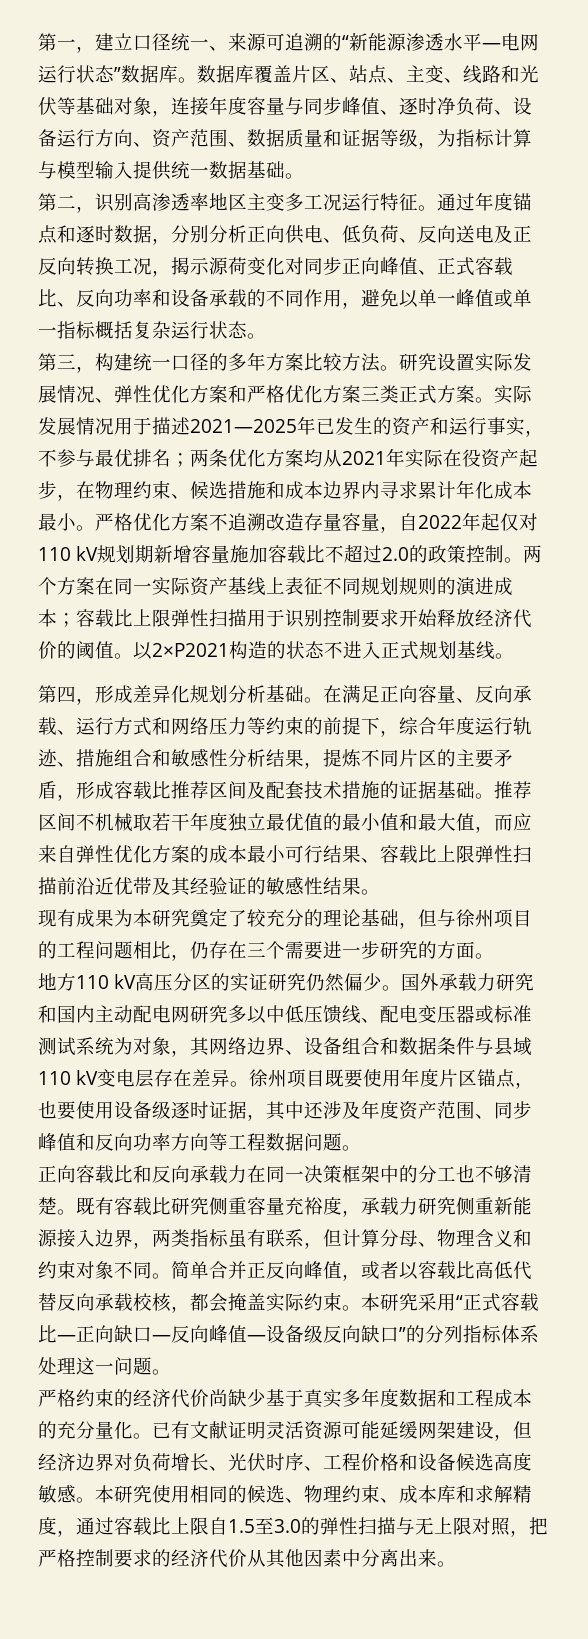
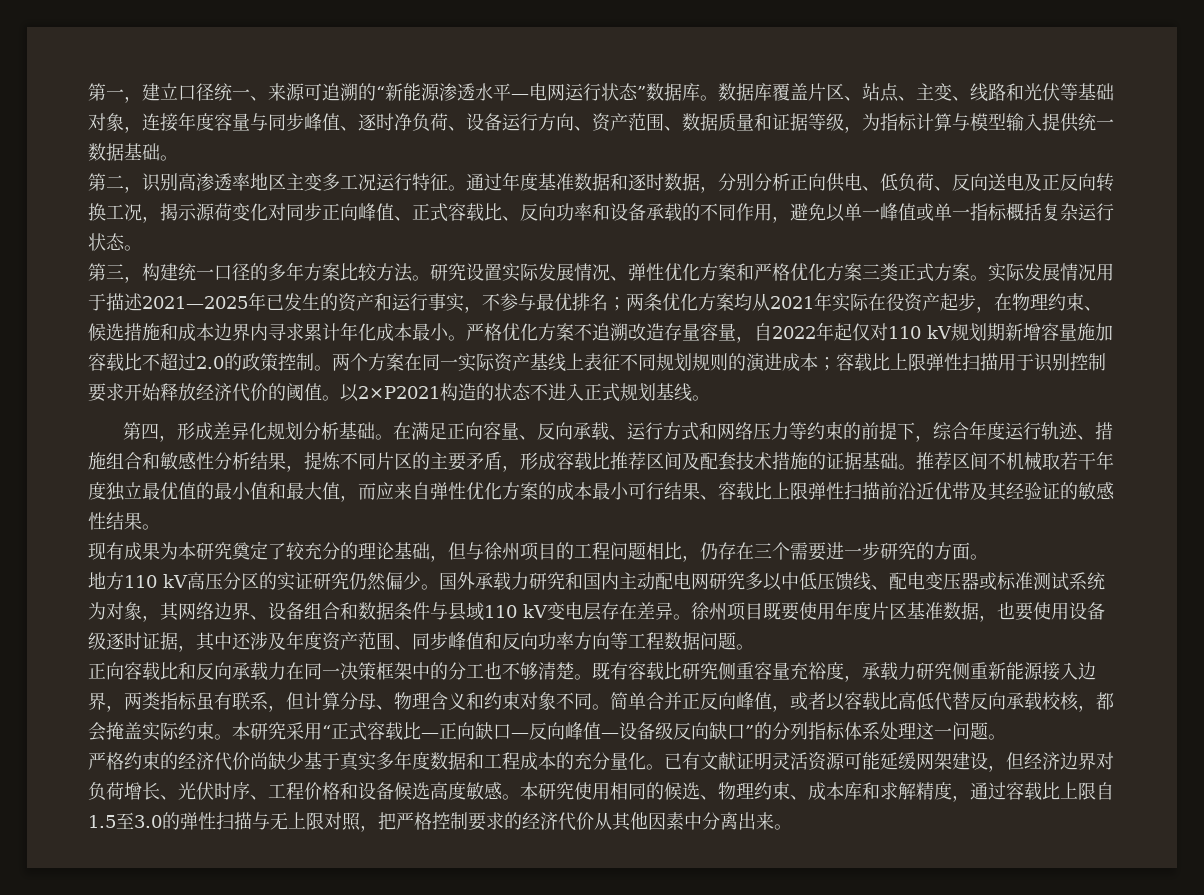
- 通过年度锚点和逐时数据，分别分析正向供电、低负荷、反向送电及正反向转换工况，揭示源荷变化对同步正向峰值、正式容载比、反向功率和设备承载的不同作用，避免以单一峰值或单一指标概括复杂运行状态。
+ 通过年度基准数据和逐时数据，分别分析正向供电、低负荷、反向送电及正反向转换工况，揭示源荷变化对同步正向峰值、正式容载比、反向功率和设备承载的不同作用，避免以单一峰值或单一指标概括复杂运行状态。
- 徐州项目既要使用年度片区锚点，也要使用设备级逐时证据，其中还涉及年度资产范围、同步峰值和反向功率方向等工程数据问题。
+ 徐州项目既要使用年度片区基准数据，也要使用设备级逐时证据，其中还涉及年度资产范围、同步峰值和反向功率方向等工程数据问题。

